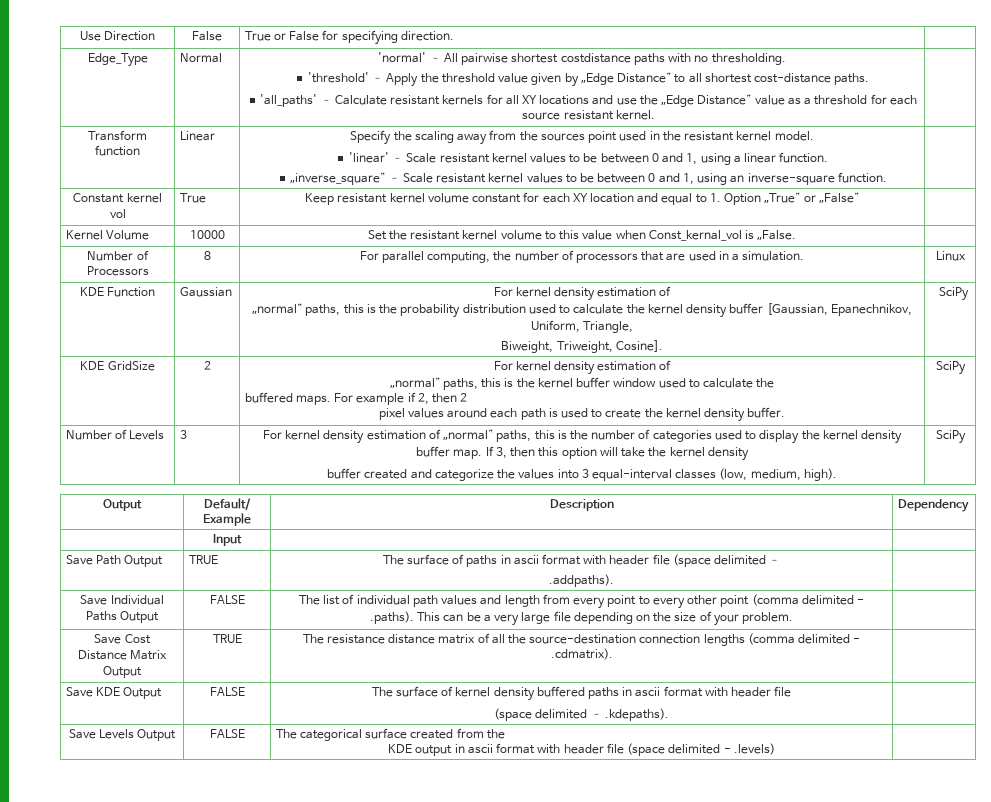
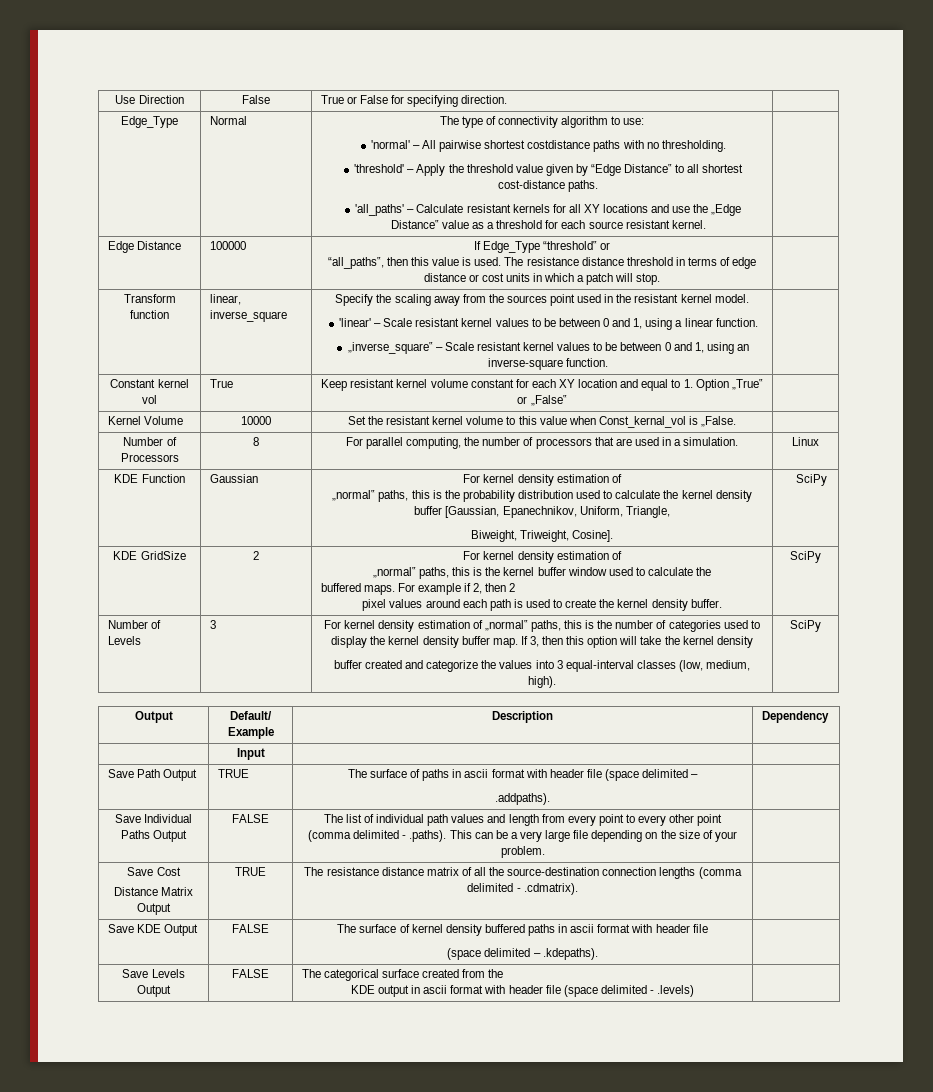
+ The type of connectivity algorithm to use:
- 'threshold' – Apply the threshold value given by „Edge Distance‟ to all shortest cost-distance paths.
+ 'threshold' – Apply the threshold value given by “Edge Distance‟ to all shortest cost-distance paths.
+ Edge Distance | 100000 | If Edge_Type “threshold‟ or
+ “all_paths‟, then this value is used. The resistance distance threshold in terms of edge distance or cost units in which a patch will stop. |
- Linear
+ linear, inverse_square

